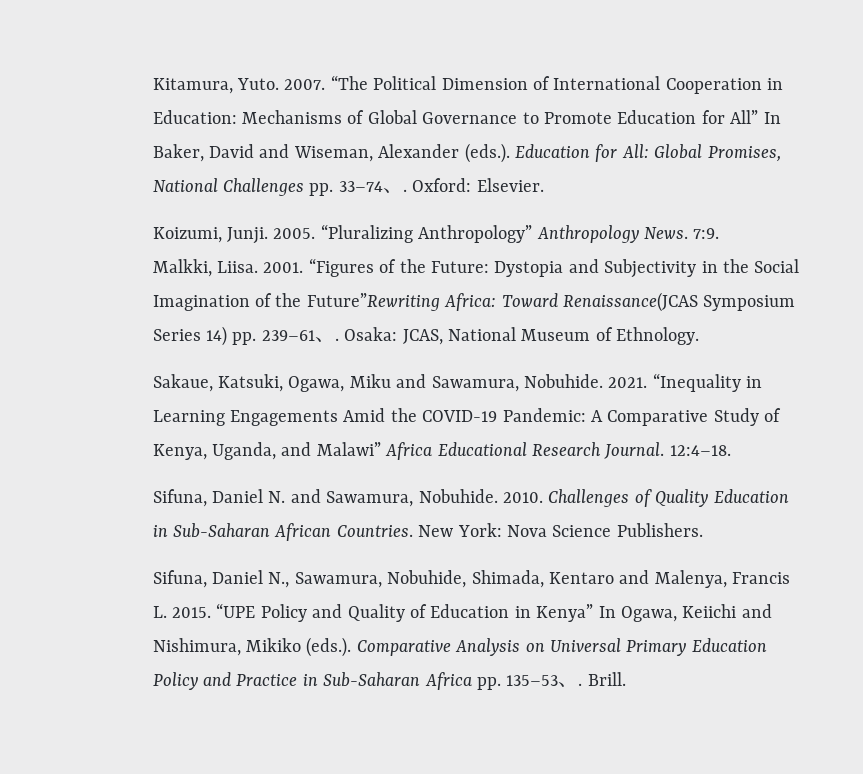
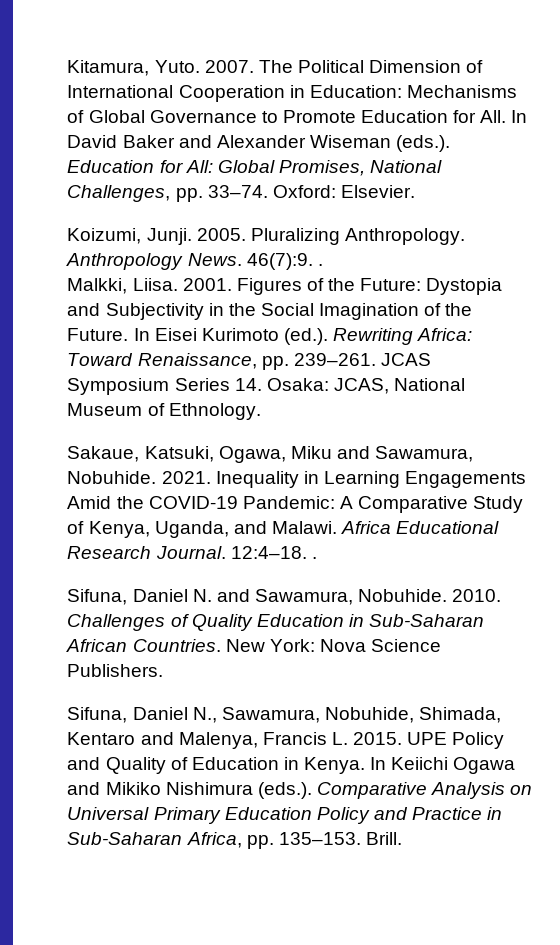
- “The Political Dimension of International Cooperation in Education: Mechanisms of Global Governance to Promote Education for All” In Baker, David and Wiseman, Alexander (eds.). Education for All: Global Promises, National Challenges pp. 33–74、.
+ The Political Dimension of International Cooperation in Education: Mechanisms of Global Governance to Promote Education for All. In David Baker and Alexander Wiseman (eds.). Education for All: Global Promises, National Challenges, pp. 33–74.
- “Pluralizing Anthropology” Anthropology News. 7:9.
+ Pluralizing Anthropology. Anthropology News. 46(7):9. .
- “Figures of the Future: Dystopia and Subjectivity in the Social Imagination of the Future”Rewriting Africa: Toward Renaissance(JCAS Symposium Series 14) pp. 239–61、. Osaka: JCAS, National Museum of Ethnology.
+ Figures of the Future: Dystopia and Subjectivity in the Social Imagination of the Future. In Eisei Kurimoto (ed.). Rewriting Africa: Toward Renaissance, pp. 239–261. JCAS Symposium Series 14. Osaka: JCAS, National Museum of Ethnology.
- “Inequality in Learning Engagements Amid the COVID-19 Pandemic: A Comparative Study of Kenya, Uganda, and Malawi” Africa Educational Research Journal.
+ Inequality in Learning Engagements Amid the COVID-19 Pandemic: A Comparative Study of Kenya, Uganda, and Malawi. Africa Educational Research Journal.
- 12:4–18.
+ 12:4–18. .
- “UPE Policy and Quality of Education in Kenya” In Ogawa, Keiichi and Nishimura, Mikiko (eds.). Comparative Analysis on Universal Primary Education Policy and Practice in Sub-Saharan Africa pp. 135–53、.
+ UPE Policy and Quality of Education in Kenya. In Keiichi Ogawa and Mikiko Nishimura (eds.). Comparative Analysis on Universal Primary Education Policy and Practice in Sub-Saharan Africa, pp. 135–153.

